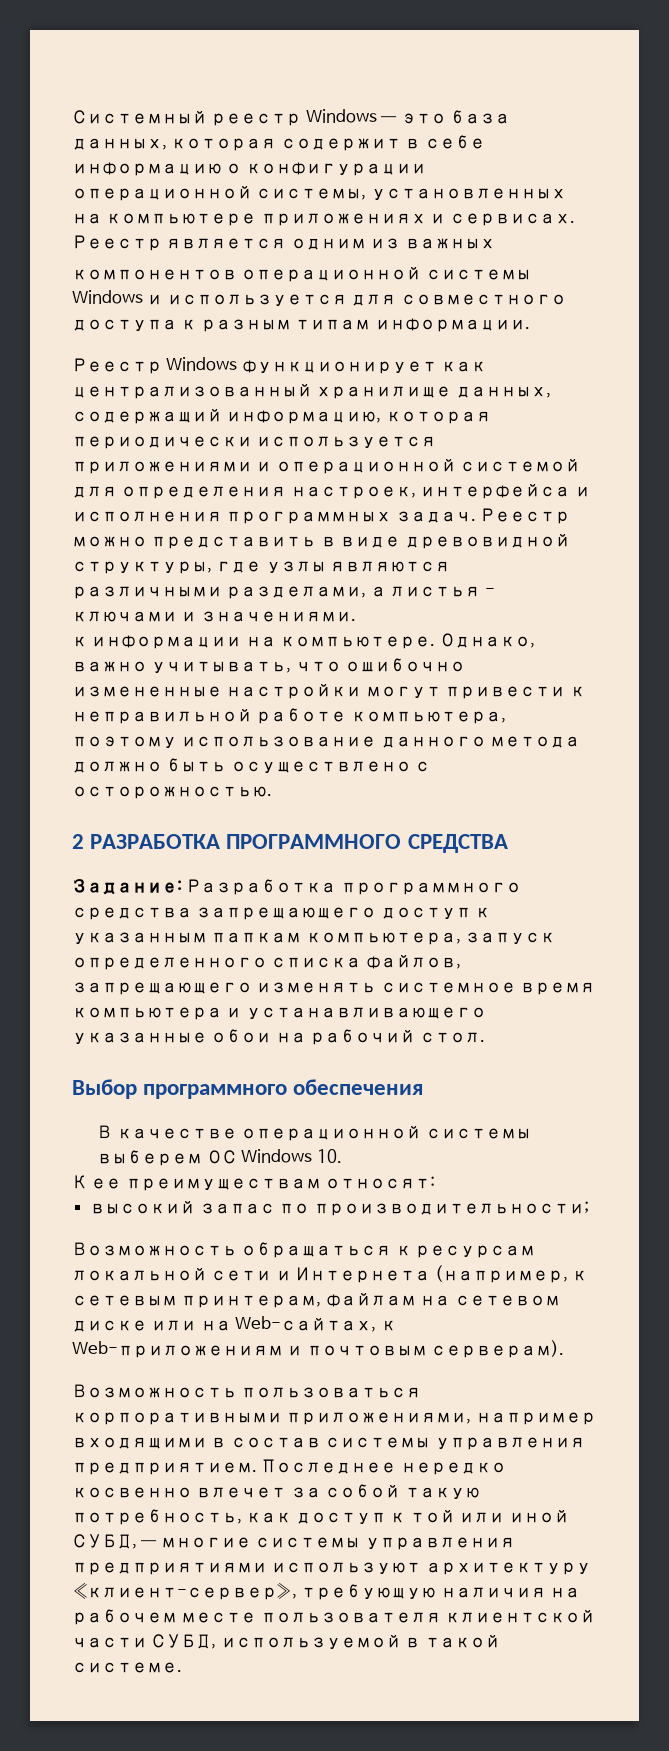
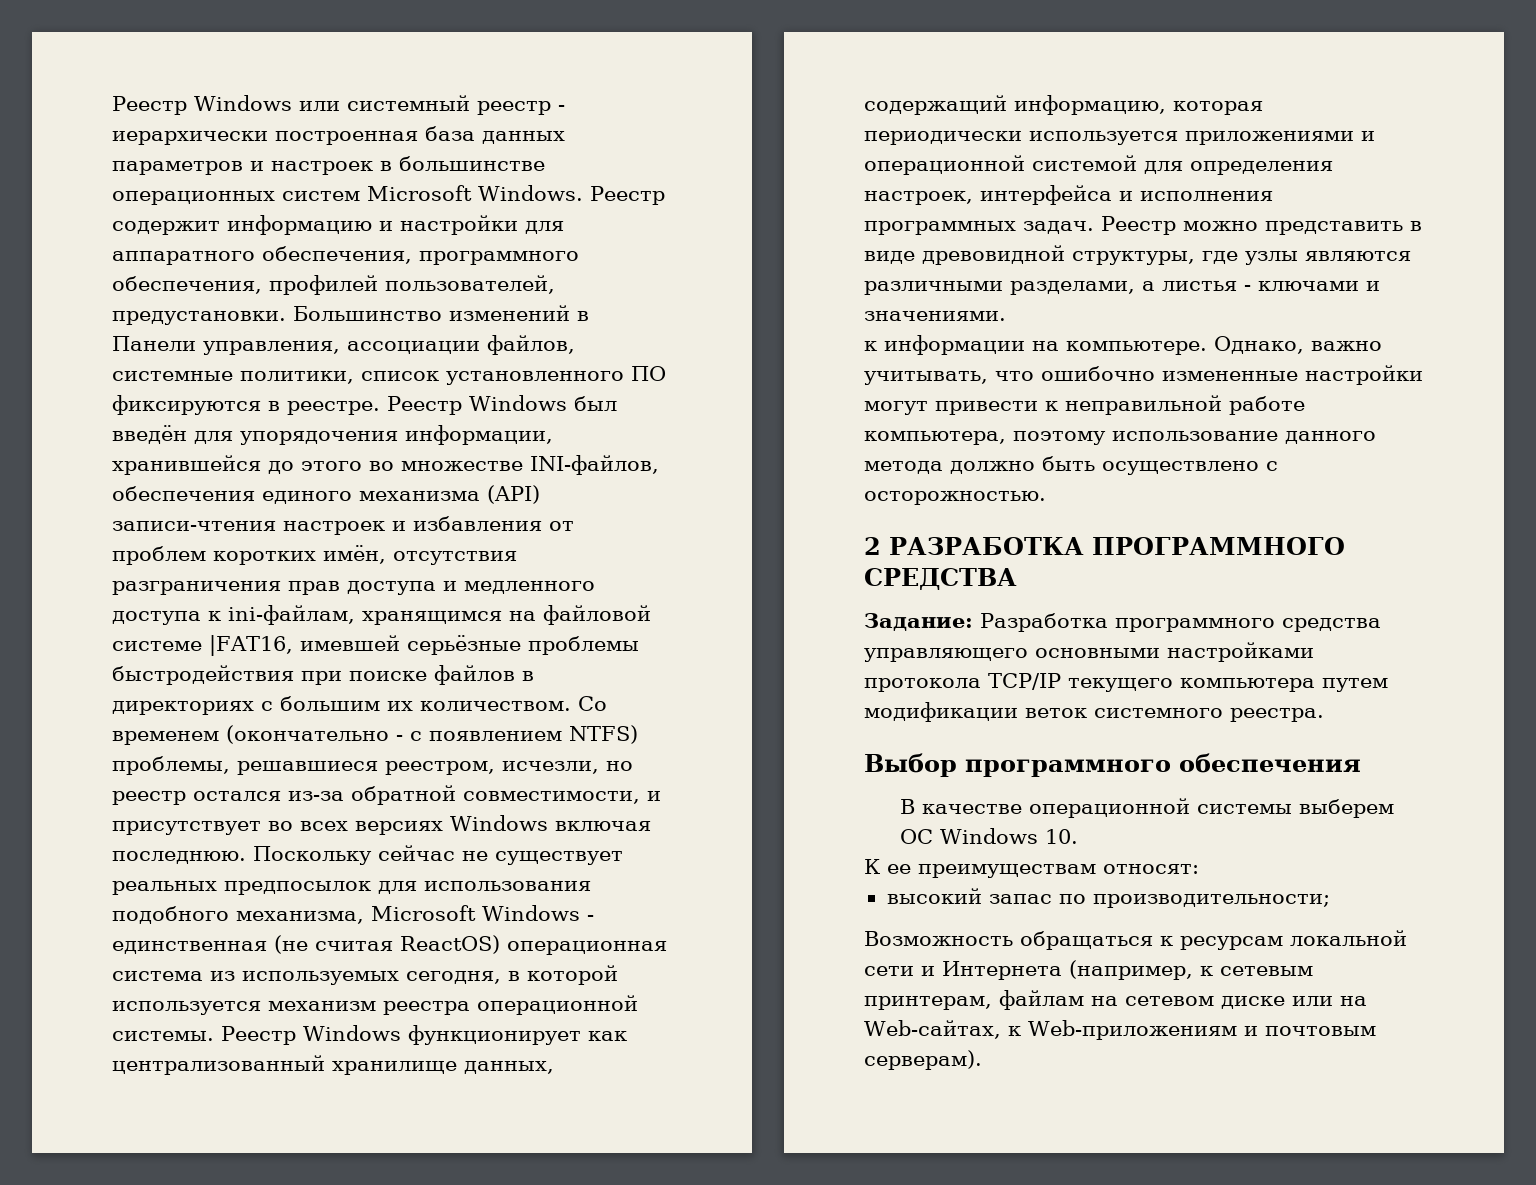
- Системный реестр Windows — это база данных, которая содержит в себе информацию о конфигурации операционной системы, установленных на компьютере приложениях и сервисах. Реестр является одним из важных
- компонентов операционной системы Windows и используется для совместного доступа к разным типам информации.
- Реестр Windows функционирует как централизованный хранилище данных, содержащий информацию, которая периодически используется приложениями и операционной системой для определения настроек, интерфейса и исполнения программных задач.
+ Реестр Windows или системный реестр - иерархически построенная база данных параметров и настроек в большинстве операционных систем Microsoft Windows. Реестр содержит информацию и настройки для аппаратного обеспечения, программного обеспечения, профилей пользователей, предустановки. Большинство изменений в Панели управления, ассоциации файлов, системные политики, список установленного ПО фиксируются в реестре. Реестр Windows был введён для упорядочения информации, хранившейся до этого во множестве INI-файлов, обеспечения единого механизма (API) записи-чтения настроек и избавления от проблем коротких имён, отсутствия разграничения прав доступа и медленного доступа к ini-файлам, хранящимся на файловой системе |FAT16, имевшей серьёзные проблемы быстродействия при поиске файлов в директориях с большим их количеством. Со временем (окончательно - с появлением NTFS) проблемы, решавшиеся реестром, исчезли, но реестр остался из-за обратной совместимости, и присутствует во всех версиях Windows включая последнюю. Поскольку сейчас не существует реальных предпосылок для использования подобного механизма, Microsoft Windows - единственная (не считая ReactOS) операционная система из используемых сегодня, в которой используется механизм реестра операционной системы. Реестр Windows функционирует как централизованный хранилище данных, содержащий информацию, которая периодически используется приложениями и операционной системой для определения настроек, интерфейса и исполнения программных задач.
- Задание: Разработка программного средства запрещающего доступ к указанным папкам компьютера, запуск определенного списка файлов, запрещающего изменять системное время компьютера и устанавливающего указанные обои на рабочий стол.
+ Задание: Разработка программного средства управляющего основными настройками протокола TCP/IP текущего компьютера путем модификации веток системного реестра.
- Возможность пользоваться корпоративными приложениями, например входящими в состав системы управления предприятием. Последнее нередко косвенно влечет за собой такую потребность, как доступ к той или иной СУБД, — многие системы управления предприятиями используют архитектуру «клиент-сервер», требующую наличия на рабочем месте пользователя клиентской части СУБД, используемой в такой системе.

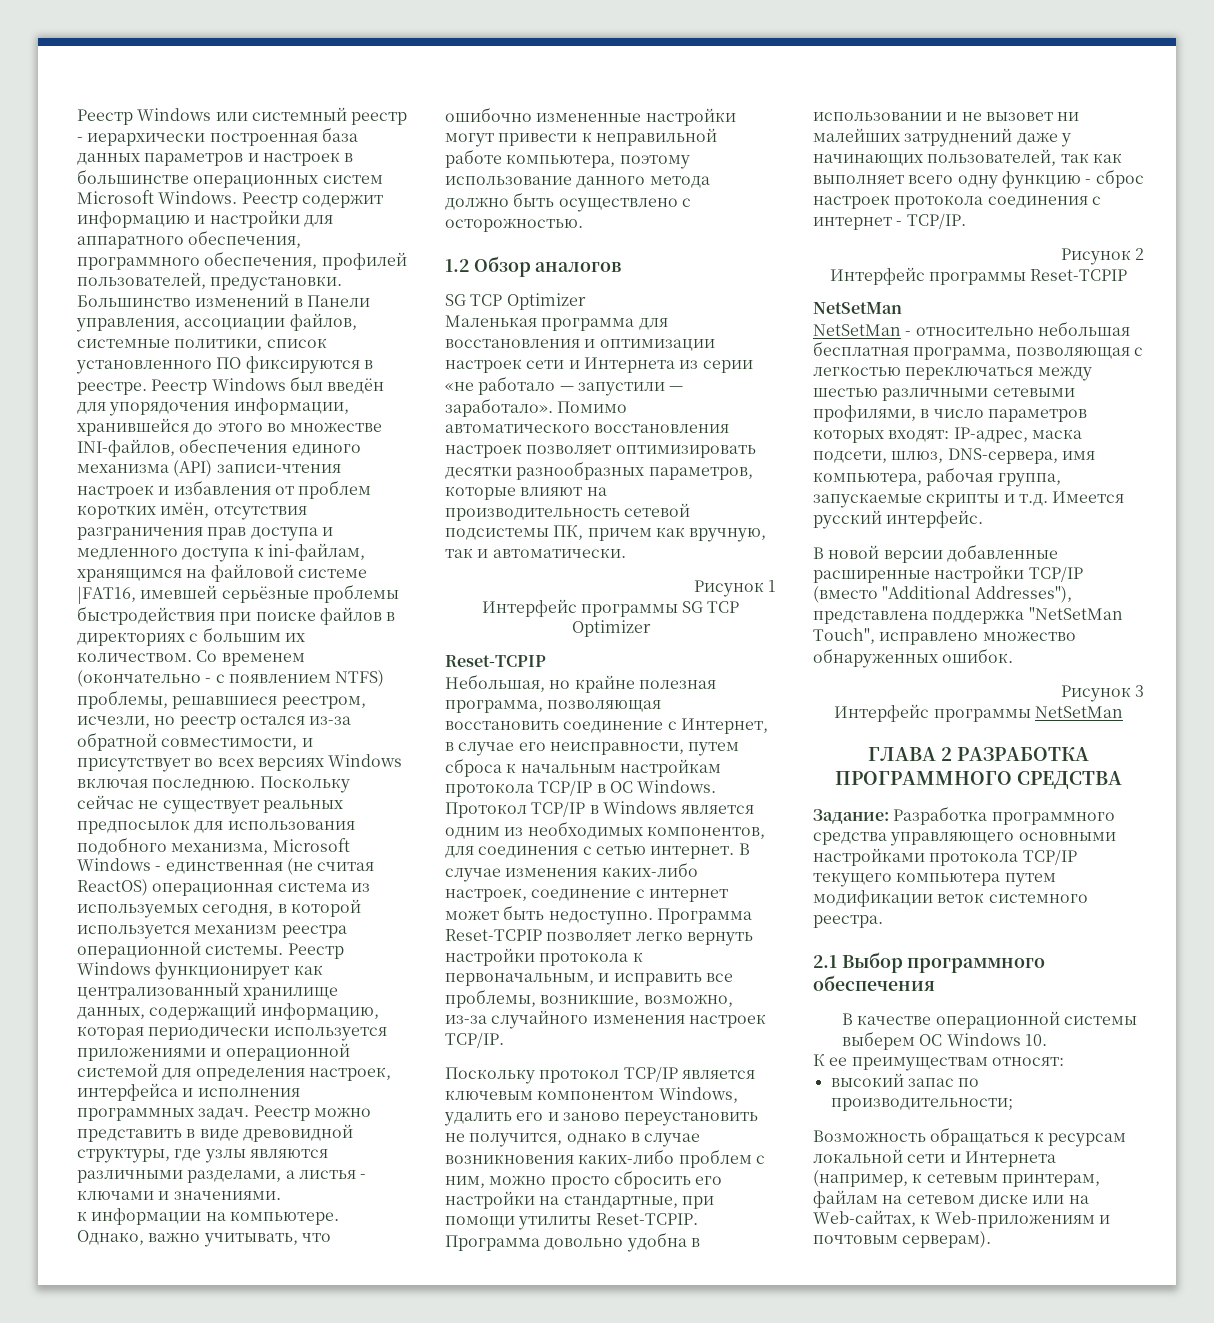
- 2 РАЗРАБОТКА ПРОГРАММНОГО СРЕДСТВА
+ 1.2 Обзор аналогов
+ SG TCP Optimizer
+ Маленькая программа для восстановления и оптимизации настроек сети и Интернета из серии «не работало — запустили — заработало». Помимо автоматического восстановления настроек позволяет оптимизировать десятки разнообразных параметров, которые влияют на производительность сетевой подсистемы ПК, причем как вручную, так и автоматически.
+ Рисунок 1
+ Интерфейс программы SG TCP Optimizer
+ Reset-TCPIP
+ Небольшая, но крайне полезная программа, позволяющая восстановить соединение с Интернет, в случае его неисправности, путем сброса к начальным настройкам протокола TCP/IP в ОС Windows. Протокол TCP/IP в Windows является одним из необходимых компонентов, для соединения с сетью интернет. В случае изменения каких-либо настроек, соединение с интернет может быть недоступно. Программа Reset-TCPIP позволяет легко вернуть настройки протокола к первоначальным, и исправить все проблемы, возникшие, возможно, из-за случайного изменения настроек TCP/IP.
+ Поскольку протокол TCP/IP является ключевым компонентом Windows, удалить его и заново переустановить не получится, однако в случае возникновения каких-либо проблем с ним, можно просто сбросить его настройки на стандартные, при помощи утилиты Reset-TCPIP. Программа довольно удобна в использовании и не вызовет ни малейших затруднений даже у начинающих пользователей, так как выполняет всего одну функцию - сброс настроек протокола соединения с интернет - TCP/IP.
+ Рисунок 2
+ Интерфейс программы Reset-TCPIP
+ NetSetMan
+ NetSetMan - относительно небольшая бесплатная программа, позволяющая с легкостью переключаться между шестью различными сетевыми профилями, в число параметров которых входят: IP-адрес, маска подсети, шлюз, DNS-сервера, имя компьютера, рабочая группа, запускаемые скрипты и т.д. Имеется русский интерфейс.
+ В новой версии добавленные расширенные настройки TCP/IP (вместо "Additional Addresses"), представлена поддержка "NetSetMan Touch", исправлено множество обнаруженных ошибок.
+ Рисунок 3
+ Интерфейс программы NetSetMan
+ ГЛАВА 2 РАЗРАБОТКА ПРОГРАММНОГО СРЕДСТВА
- Выбор программного обеспечения
+ 2.1 Выбор программного обеспечения

